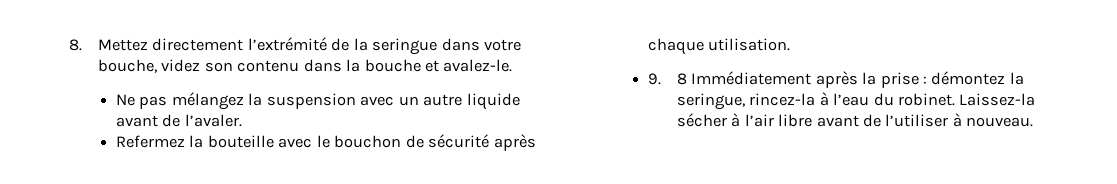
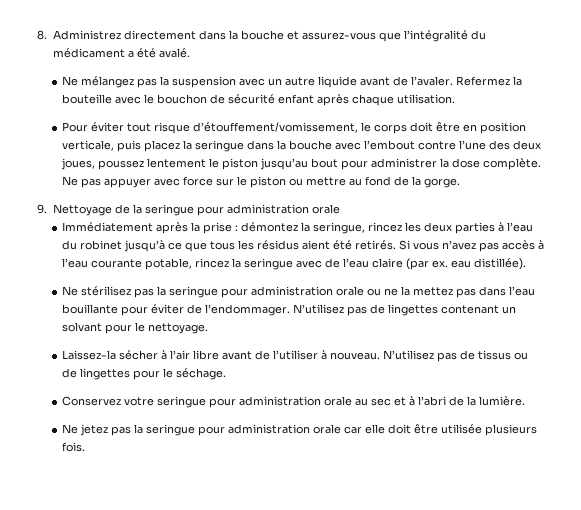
- 8. Mettez directement l’extrémité de la seringue dans votre bouche, videz son contenu dans la bouche et avalez-le.
- Ne pas mélangez la suspension avec un autre liquide avant de l’avaler.
- Refermez la bouteille avec le bouchon de sécurité après chaque utilisation.
+ 8. Administrez directement dans la bouche et assurez-vous que l’intégralité du médicament a été avalé.
+ Ne mélangez pas la suspension avec un autre liquide avant de l’avaler. Refermez la bouteille avec le bouchon de sécurité enfant après chaque utilisation.
- 9. 8 Immédiatement après la prise : démontez la seringue, rincez-la à l’eau du robinet. Laissez-la sécher à l’air libre avant de l’utiliser à nouveau.
+ Pour éviter tout risque d’étouffement/vomissement, le corps doit être en position verticale, puis placez la seringue dans la bouche avec l’embout contre l’une des deux joues, poussez lentement le piston jusqu’au bout pour administrer la dose complète. Ne pas appuyer avec force sur le piston ou mettre au fond de la gorge.
+ 9. Nettoyage de la seringue pour administration orale
+ Immédiatement après la prise : démontez la seringue, rincez les deux parties à l’eau du robinet jusqu’à ce que tous les résidus aient été retirés. Si vous n’avez pas accès à l’eau courante potable, rincez la seringue avec de l’eau claire (par ex. eau distillée).
+ Ne stérilisez pas la seringue pour administration orale ou ne la mettez pas dans l’eau bouillante pour éviter de l’endommager. N’utilisez pas de lingettes contenant un solvant pour le nettoyage.
+ Laissez-la sécher à l’air libre avant de l’utiliser à nouveau.
+ N’utilisez pas de tissus ou de lingettes pour le séchage.
+ Conservez votre seringue pour administration orale au sec et à l’abri de la lumière.
+ Ne jetez pas la seringue pour administration orale car elle doit être utilisée plusieurs fois.

